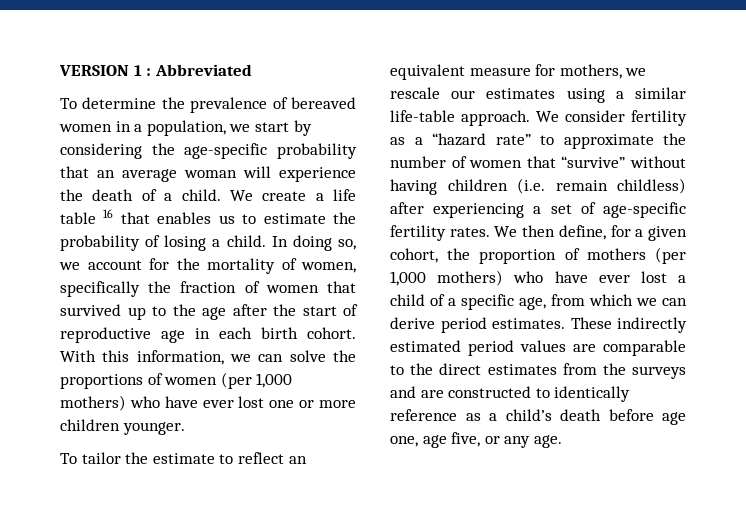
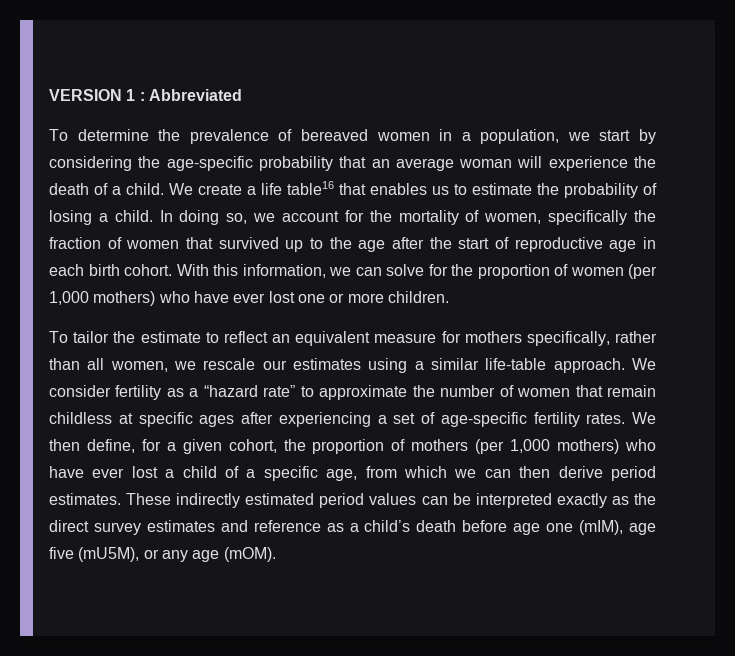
- We create a life table 16 that enables us to estimate the probability of losing a child.
+ We create a life table16 that enables us to estimate the probability of losing a child.
- With this information, we can solve the proportions of women (per 1,000 mothers) who have ever lost one or more children younger.
+ With this information, we can solve for the proportion of women (per 1,000 mothers) who have ever lost one or more children.
- To tailor the estimate to reflect an equivalent measure for mothers, we rescale our estimates using a similar life-table approach.
+ To tailor the estimate to reflect an equivalent measure for mothers specifically, rather than all women, we rescale our estimates using a similar life-table approach.
- We consider fertility as a “hazard rate” to approximate the number of women that “survive” without having children (i.e. remain childless) after experiencing a set of age-specific fertility rates.
+ We consider fertility as a “hazard rate” to approximate the number of women that remain childless at specific ages after experiencing a set of age-specific fertility rates.
- We then define, for a given cohort, the proportion of mothers (per 1,000 mothers) who have ever lost a child of a specific age, from which we can derive period estimates.
+ We then define, for a given cohort, the proportion of mothers (per 1,000 mothers) who have ever lost a child of a specific age, from which we can then derive period estimates.
- These indirectly estimated period values are comparable to the direct estimates from the surveys and are constructed to identically reference as a child’s death before age one, age five, or any age.
+ These indirectly estimated period values can be interpreted exactly as the direct survey estimates and reference as a child’s death before age one (mIM), age five (mU5M), or any age (mOM).

